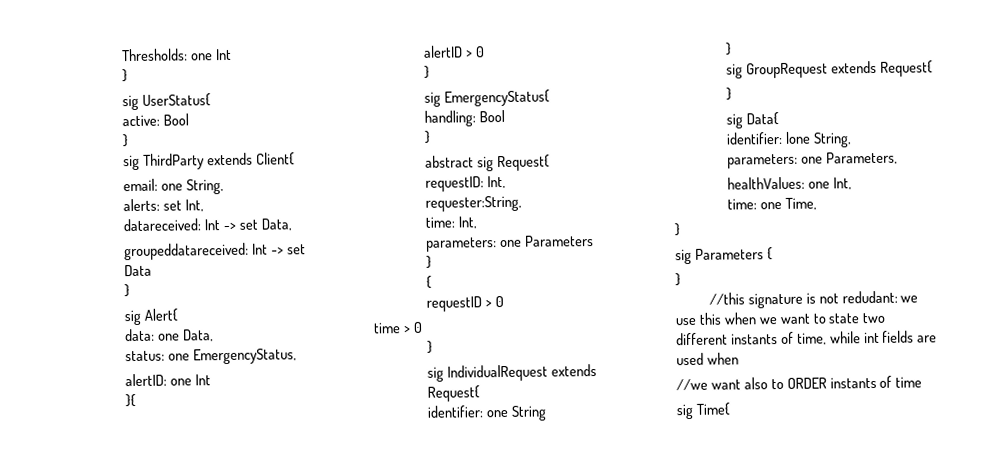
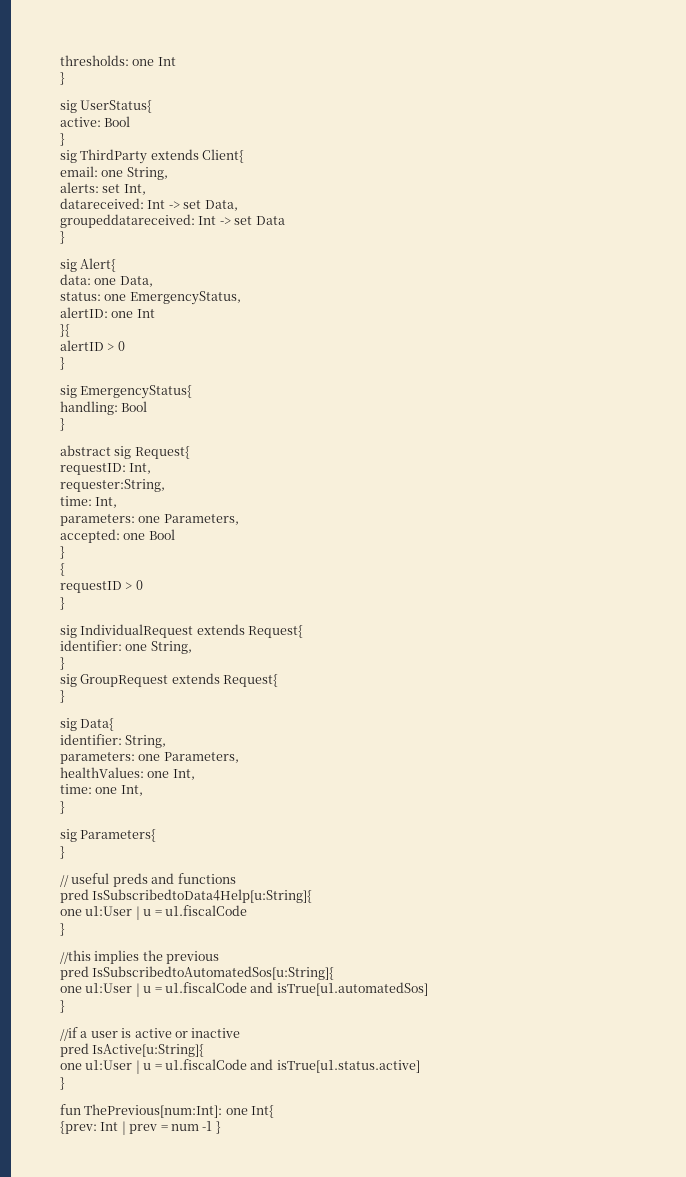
- Thresholds: one Int
+ thresholds: one Int
  time: Int,
- parameters: one Parameters
+ parameters: one Parameters,
+ accepted: one Bool
- time > 0
- identifier: one String
+ identifier: one String,
- identifier: lone String,
+ identifier: String,
- time: one Time,
+ time: one Int,
  }
- sig Parameters {
+ sig Parameters{
  }
- //this signature is not redudant: we use this when we want to state two different instants of time, while int fields are used when
- //we want also to ORDER instants of time
- sig Time{
+ // useful preds and functions
+ pred IsSubscribedtoData4Help[u:String]{
+ one u1:User | u = u1.fiscalCode
+ }
+ //this implies the previous
+ pred IsSubscribedtoAutomatedSos[u:String]{
+ one u1:User | u = u1.fiscalCode and isTrue[u1.automatedSos]
+ }
+ //if a user is active or inactive
+ pred IsActive[u:String]{
+ one u1:User | u = u1.fiscalCode and isTrue[u1.status.active]
+ }
+ fun ThePrevious[num:Int]: one Int{
+ {prev: Int | prev = num -1 }

